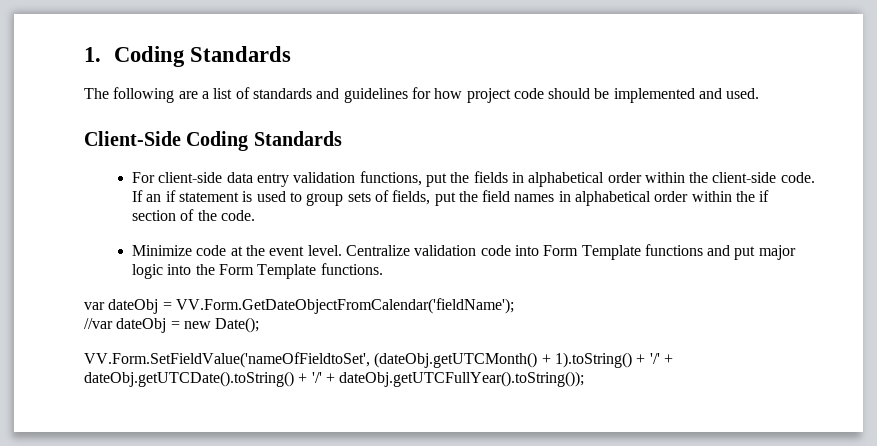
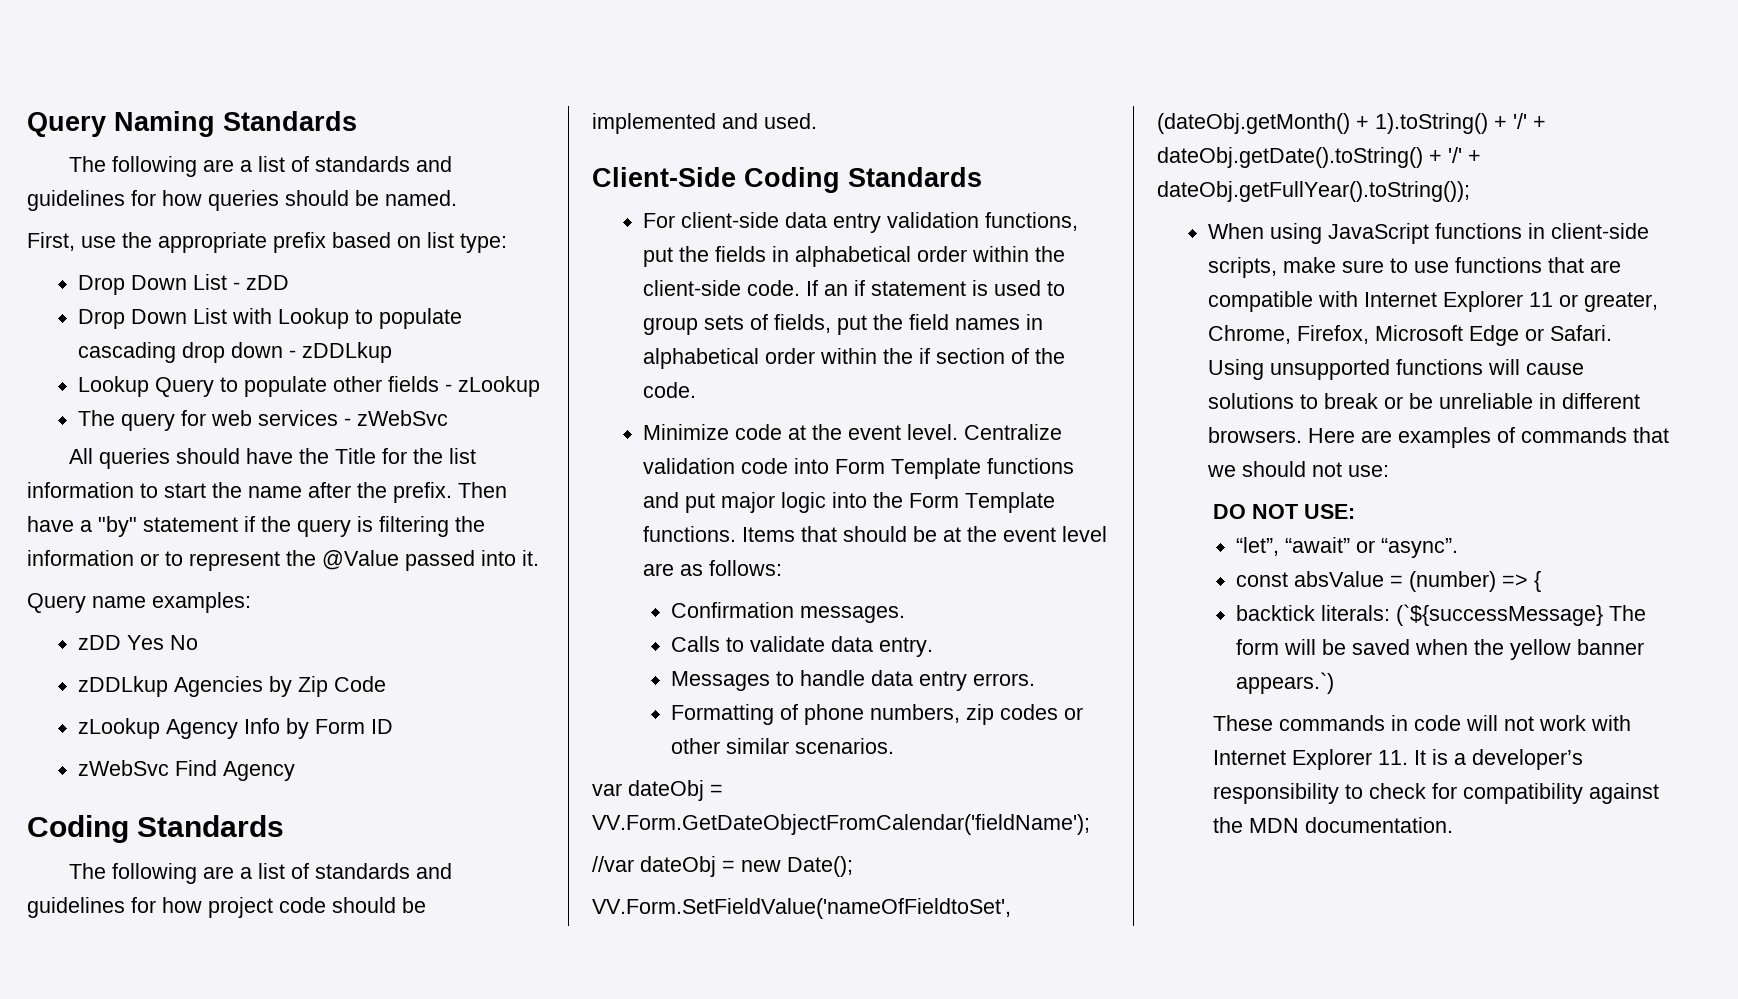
- 1. Coding Standards
+ Query Naming Standards
+ The following are a list of standards and guidelines for how queries should be named.
+ First, use the appropriate prefix based on list type:
+ Drop Down List - zDD
+ Drop Down List with Lookup to populate cascading drop down - zDDLkup
+ Lookup Query to populate other fields - zLookup
+ The query for web services - zWebSvc
+ All queries should have the Title for the list information to start the name after the prefix. Then have a "by" statement if the query is filtering the information or to represent the @Value passed into it.
+ Query name examples:
+ zDD Yes No
+ zDDLkup Agencies by Zip Code
+ zLookup Agency Info by Form ID
+ zWebSvc Find Agency
+ Coding Standards
+ Items that should be at the event level are as follows:
+ Confirmation messages.
+ Calls to validate data entry.
+ Messages to handle data entry errors.
+ Formatting of phone numbers, zip codes or other similar scenarios.
- VV.Form.SetFieldValue('nameOfFieldtoSet', (dateObj.getUTCMonth() + 1).toString() + '/' + dateObj.getUTCDate().toString() + '/' + dateObj.getUTCFullYear().toString());
+ VV.Form.SetFieldValue('nameOfFieldtoSet', (dateObj.getMonth() + 1).toString() + '/' + dateObj.getDate().toString() + '/' + dateObj.getFullYear().toString());
+ When using JavaScript functions in client-side scripts, make sure to use functions that are compatible with Internet Explorer 11 or greater, Chrome, Firefox, Microsoft Edge or Safari. Using unsupported functions will cause solutions to break or be unreliable in different browsers. Here are examples of commands that we should not use:
+ DO NOT USE:
+ “let”, “await” or “async”.
+ const absValue = (number) => {
+ backtick literals: (`${successMessage} The form will be saved when the yellow banner appears.`)
+ These commands in code will not work with Internet Explorer 11. It is a developer’s responsibility to check for compatibility against the MDN documentation.

